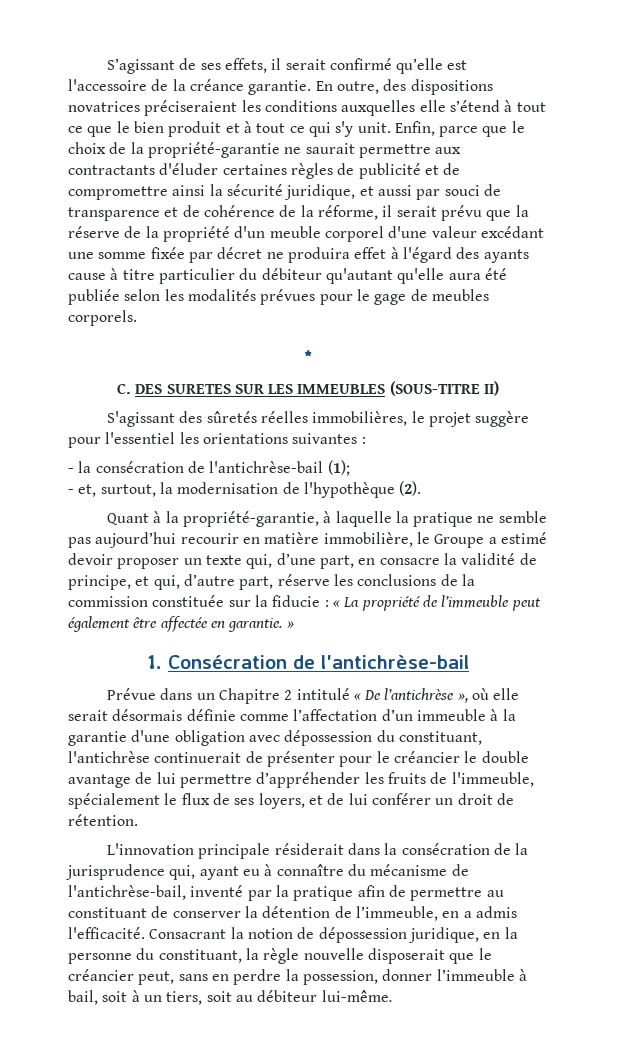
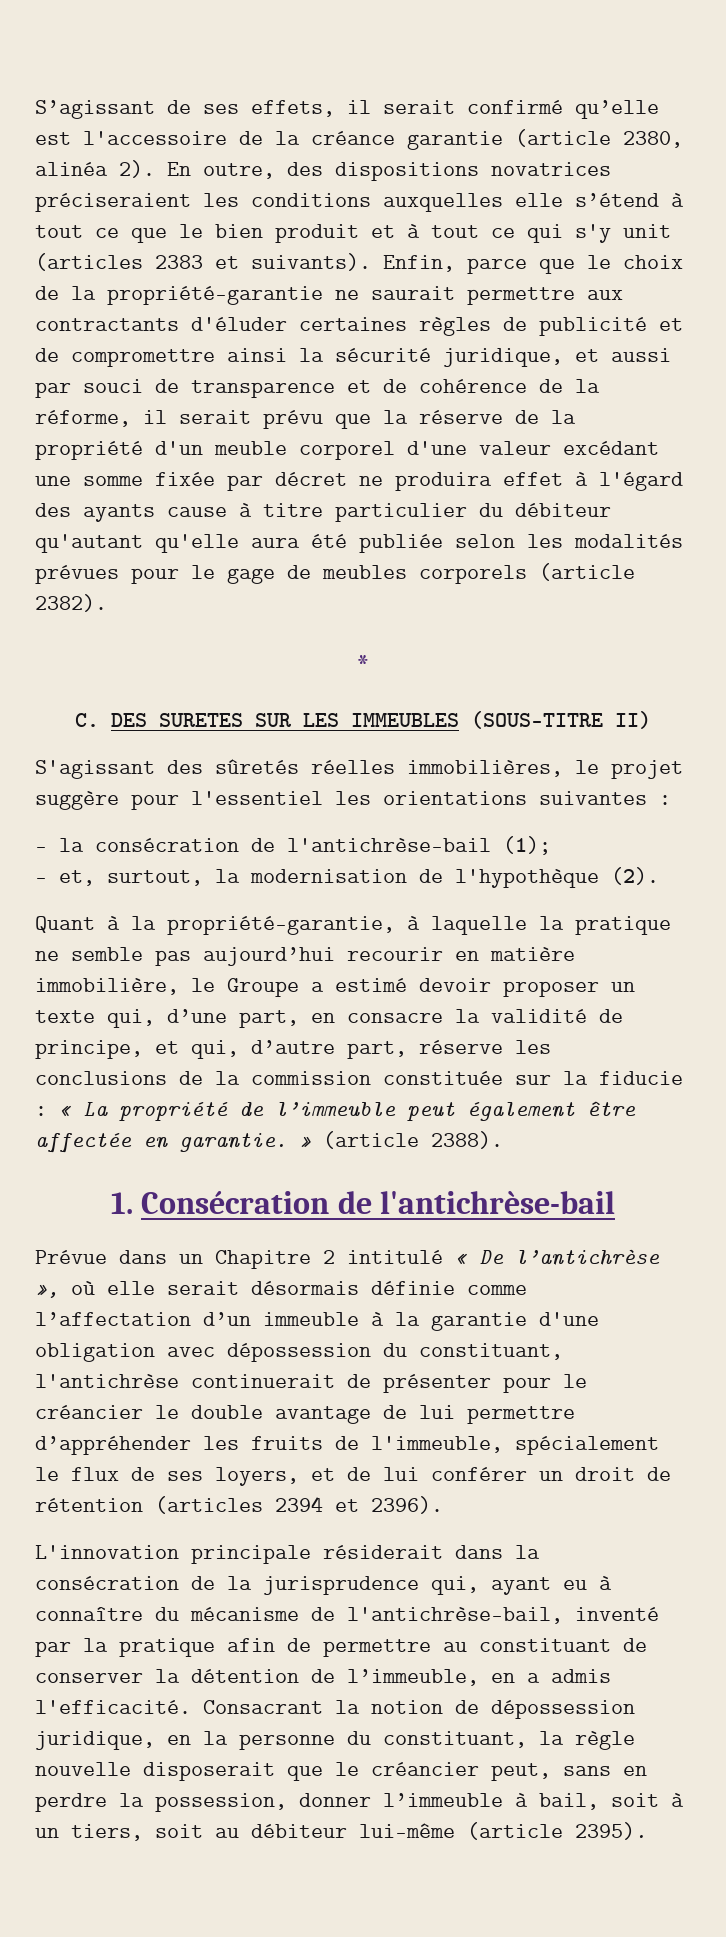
- S’agissant de ses effets, il serait confirmé qu’elle est l'accessoire de la créance garantie.
+ S’agissant de ses effets, il serait confirmé qu’elle est l'accessoire de la créance garantie (article 2380, alinéa 2).
- En outre, des dispositions novatrices préciseraient les conditions auxquelles elle s’étend à tout ce que le bien produit et à tout ce qui s'y unit.
+ En outre, des dispositions novatrices préciseraient les conditions auxquelles elle s’étend à tout ce que le bien produit et à tout ce qui s'y unit (articles 2383 et suivants).
- Enfin, parce que le choix de la propriété-garantie ne saurait permettre aux contractants d'éluder certaines règles de publicité et de compromettre ainsi la sécurité juridique, et aussi par souci de transparence et de cohérence de la réforme, il serait prévu que la réserve de la propriété d'un meuble corporel d'une valeur excédant une somme fixée par décret ne produira effet à l'égard des ayants cause à titre particulier du débiteur qu'autant qu'elle aura été publiée selon les modalités prévues pour le gage de meubles corporels.
+ Enfin, parce que le choix de la propriété-garantie ne saurait permettre aux contractants d'éluder certaines règles de publicité et de compromettre ainsi la sécurité juridique, et aussi par souci de transparence et de cohérence de la réforme, il serait prévu que la réserve de la propriété d'un meuble corporel d'une valeur excédant une somme fixée par décret ne produira effet à l'égard des ayants cause à titre particulier du débiteur qu'autant qu'elle aura été publiée selon les modalités prévues pour le gage de meubles corporels (article 2382).
- Quant à la propriété-garantie, à laquelle la pratique ne semble pas aujourd’hui recourir en matière immobilière, le Groupe a estimé devoir proposer un texte qui, d’une part, en consacre la validité de principe, et qui, d’autre part, réserve les conclusions de la commission constituée sur la fiducie : « La propriété de l’immeuble peut également être affectée en garantie. »
+ Quant à la propriété-garantie, à laquelle la pratique ne semble pas aujourd’hui recourir en matière immobilière, le Groupe a estimé devoir proposer un texte qui, d’une part, en consacre la validité de principe, et qui, d’autre part, réserve les conclusions de la commission constituée sur la fiducie : « La propriété de l’immeuble peut également être affectée en garantie. » (article 2388).
- Prévue dans un Chapitre 2 intitulé « De l’antichrèse », où elle serait désormais définie comme l’affectation d’un immeuble à la garantie d'une obligation avec dépossession du constituant, l'antichrèse continuerait de présenter pour le créancier le double avantage de lui permettre d’appréhender les fruits de l'immeuble, spécialement le flux de ses loyers, et de lui conférer un droit de rétention.
+ Prévue dans un Chapitre 2 intitulé « De l’antichrèse », où elle serait désormais définie comme l’affectation d’un immeuble à la garantie d'une obligation avec dépossession du constituant, l'antichrèse continuerait de présenter pour le créancier le double avantage de lui permettre d’appréhender les fruits de l'immeuble, spécialement le flux de ses loyers, et de lui conférer un droit de rétention (articles 2394 et 2396).
- Consacrant la notion de dépossession juridique, en la personne du constituant, la règle nouvelle disposerait que le créancier peut, sans en perdre la possession, donner l’immeuble à bail, soit à un tiers, soit au débiteur lui-même.
+ Consacrant la notion de dépossession juridique, en la personne du constituant, la règle nouvelle disposerait que le créancier peut, sans en perdre la possession, donner l’immeuble à bail, soit à un tiers, soit au débiteur lui-même (article 2395).

